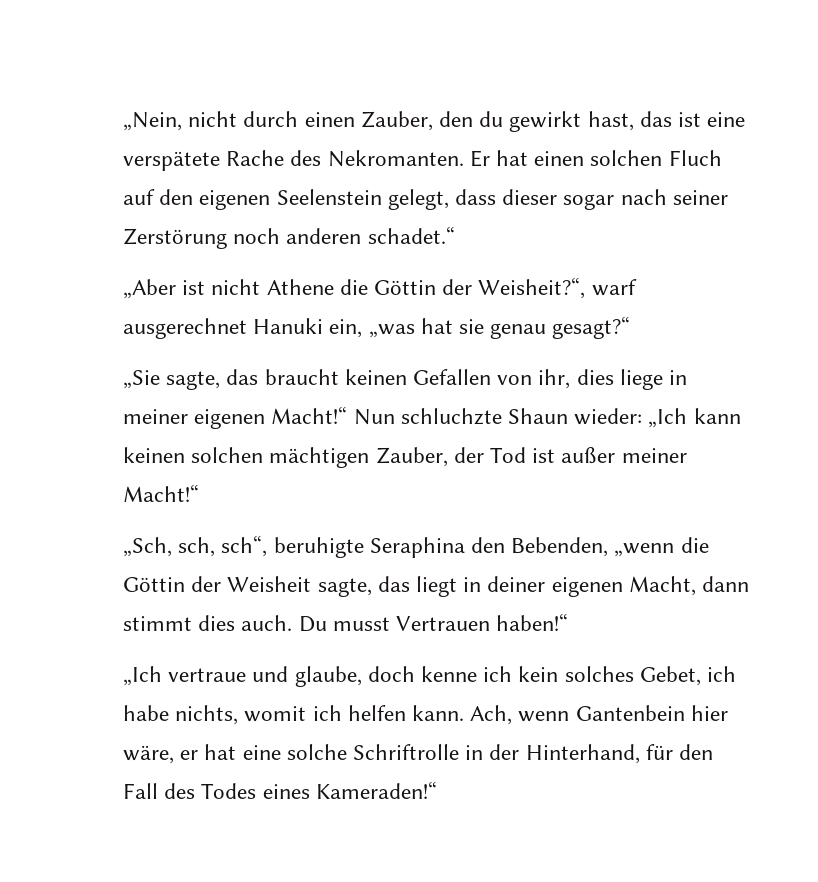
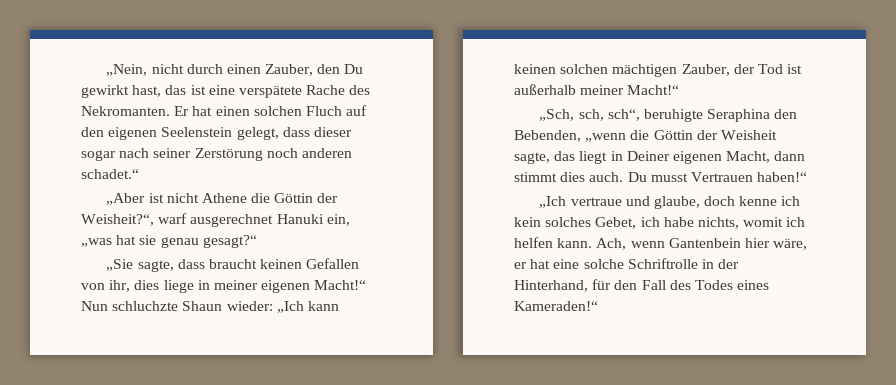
- „Nein, nicht durch einen Zauber, den du gewirkt hast, das ist eine verspätete Rache des Nekromanten.
+ „Nein, nicht durch einen Zauber, den Du gewirkt hast, das ist eine verspätete Rache des Nekromanten.
- „Sie sagte, das braucht keinen Gefallen von ihr, dies liege in meiner eigenen Macht!“ Nun schluchzte Shaun wieder: „Ich kann keinen solchen mächtigen Zauber, der Tod ist außer meiner Macht!“
+ „Sie sagte, dass braucht keinen Gefallen von ihr, dies liege in meiner eigenen Macht!“ Nun schluchzte Shaun wieder: „Ich kann keinen solchen mächtigen Zauber, der Tod ist außerhalb meiner Macht!“
- „Sch, sch, sch“, beruhigte Seraphina den Bebenden, „wenn die Göttin der Weisheit sagte, das liegt in deiner eigenen Macht, dann stimmt dies auch.
+ „Sch, sch, sch“, beruhigte Seraphina den Bebenden, „wenn die Göttin der Weisheit sagte, das liegt in Deiner eigenen Macht, dann stimmt dies auch.

